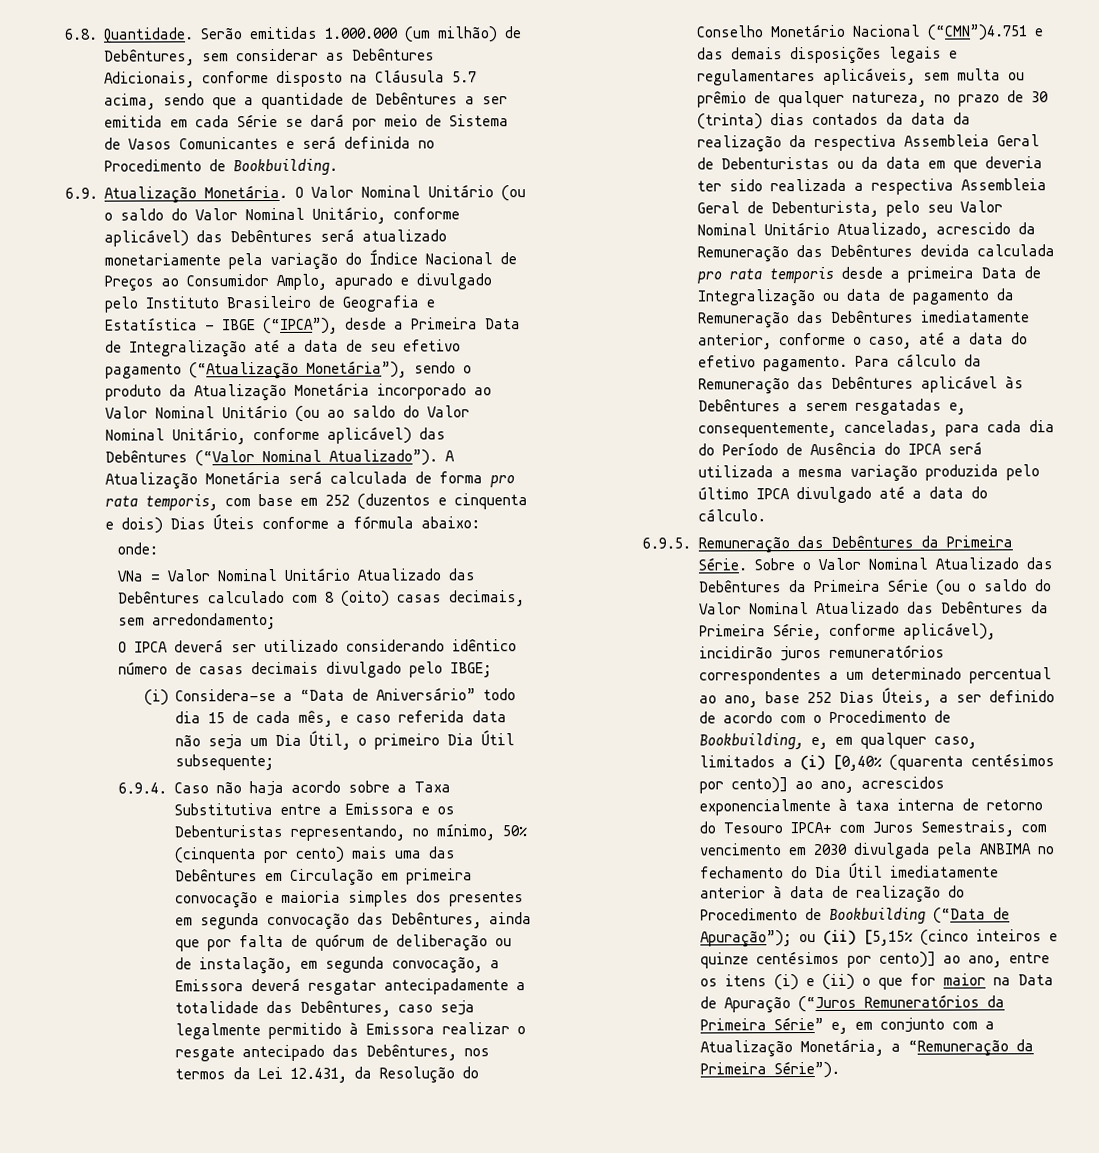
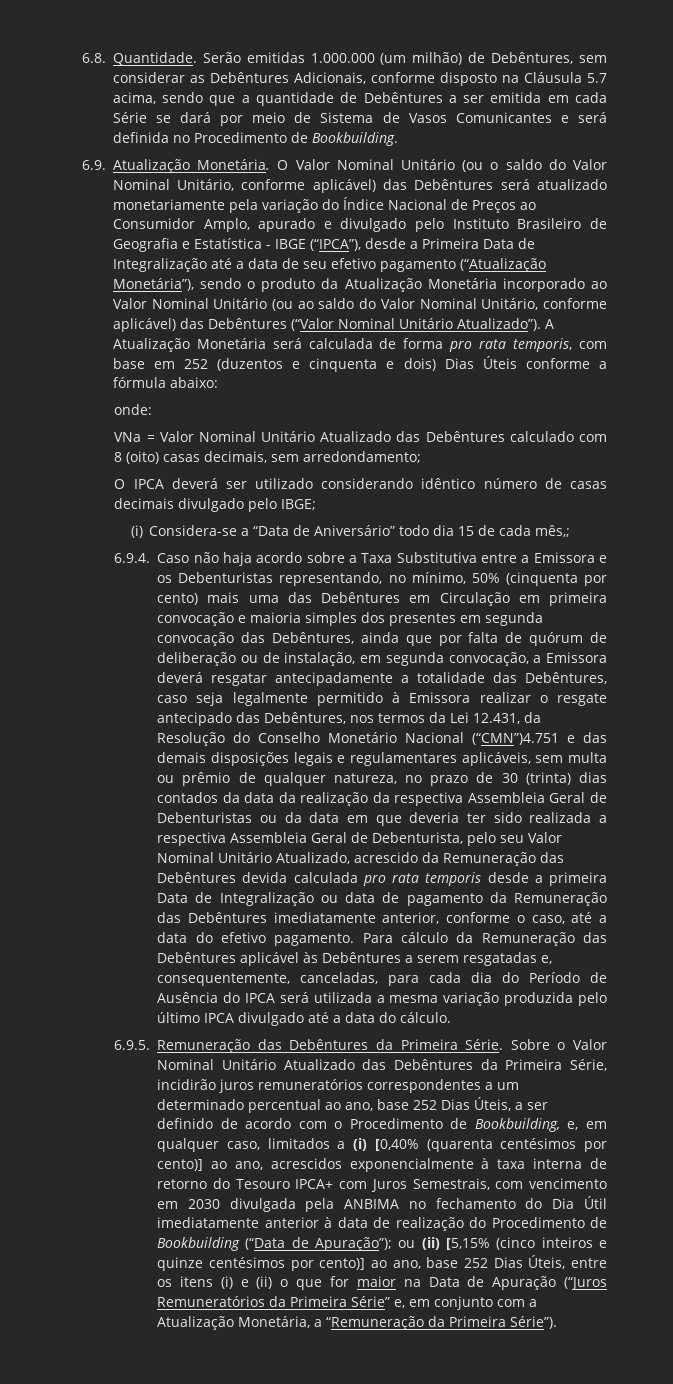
- O Valor Nominal Unitário (ou o saldo do Valor Nominal Unitário, conforme aplicável) das Debêntures será atualizado monetariamente pela variação do Índice Nacional de Preços ao Consumidor Amplo, apurado e divulgado pelo Instituto Brasileiro de Geografia e Estatística - IBGE (“IPCA”), desde a Primeira Data de Integralização até a data de seu efetivo pagamento (“Atualização Monetária”), sendo o produto da Atualização Monetária incorporado ao Valor Nominal Unitário (ou ao saldo do Valor Nominal Unitário, conforme aplicável) das Debêntures (“Valor Nominal Atualizado”).
+ O Valor Nominal Unitário (ou o saldo do Valor Nominal Unitário, conforme aplicável) das Debêntures será atualizado monetariamente pela variação do Índice Nacional de Preços ao Consumidor Amplo, apurado e divulgado pelo Instituto Brasileiro de Geografia e Estatística - IBGE (“IPCA”), desde a Primeira Data de Integralização até a data de seu efetivo pagamento (“Atualização Monetária”), sendo o produto da Atualização Monetária incorporado ao Valor Nominal Unitário (ou ao saldo do Valor Nominal Unitário, conforme aplicável) das Debêntures (“Valor Nominal Unitário Atualizado”).
- (i) Considera-se a “Data de Aniversário” todo dia 15 de cada mês, e caso referida data não seja um Dia Útil, o primeiro Dia Útil subsequente;
+ (i) Considera-se a “Data de Aniversário” todo dia 15 de cada mês,;
- Sobre o Valor Nominal Atualizado das Debêntures da Primeira Série (ou o saldo do Valor Nominal Atualizado das Debêntures da Primeira Série, conforme aplicável), incidirão juros remuneratórios correspondentes a um determinado percentual ao ano, base 252 Dias Úteis, a ser definido de acordo com o Procedimento de Bookbuilding, e, em qualquer caso, limitados a (i) [0,40% (quarenta centésimos por cento)] ao ano, acrescidos exponencialmente à taxa interna de retorno do Tesouro IPCA+ com Juros Semestrais, com vencimento em 2030 divulgada pela ANBIMA no fechamento do Dia Útil imediatamente anterior à data de realização do Procedimento de Bookbuilding (“Data de Apuração”);
+ Sobre o Valor Nominal Unitário Atualizado das Debêntures da Primeira Série, incidirão juros remuneratórios correspondentes a um determinado percentual ao ano, base 252 Dias Úteis, a ser definido de acordo com o Procedimento de Bookbuilding, e, em qualquer caso, limitados a (i) [0,40% (quarenta centésimos por cento)] ao ano, acrescidos exponencialmente à taxa interna de retorno do Tesouro IPCA+ com Juros Semestrais, com vencimento em 2030 divulgada pela ANBIMA no fechamento do Dia Útil imediatamente anterior à data de realização do Procedimento de Bookbuilding (“Data de Apuração”);
- ou (ii) [5,15% (cinco inteiros e quinze centésimos por cento)] ao ano, entre os itens (i) e (ii) o que for maior na Data de Apuração (“Juros Remuneratórios da Primeira Série” e, em conjunto com a Atualização Monetária, a “Remuneração da Primeira Série”).
+ ou (ii) [5,15% (cinco inteiros e quinze centésimos por cento)] ao ano, base 252 Dias Úteis, entre os itens (i) e (ii) o que for maior na Data de Apuração (“Juros Remuneratórios da Primeira Série” e, em conjunto com a Atualização Monetária, a “Remuneração da Primeira Série”).

